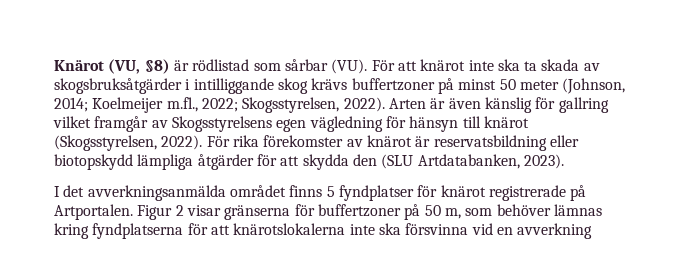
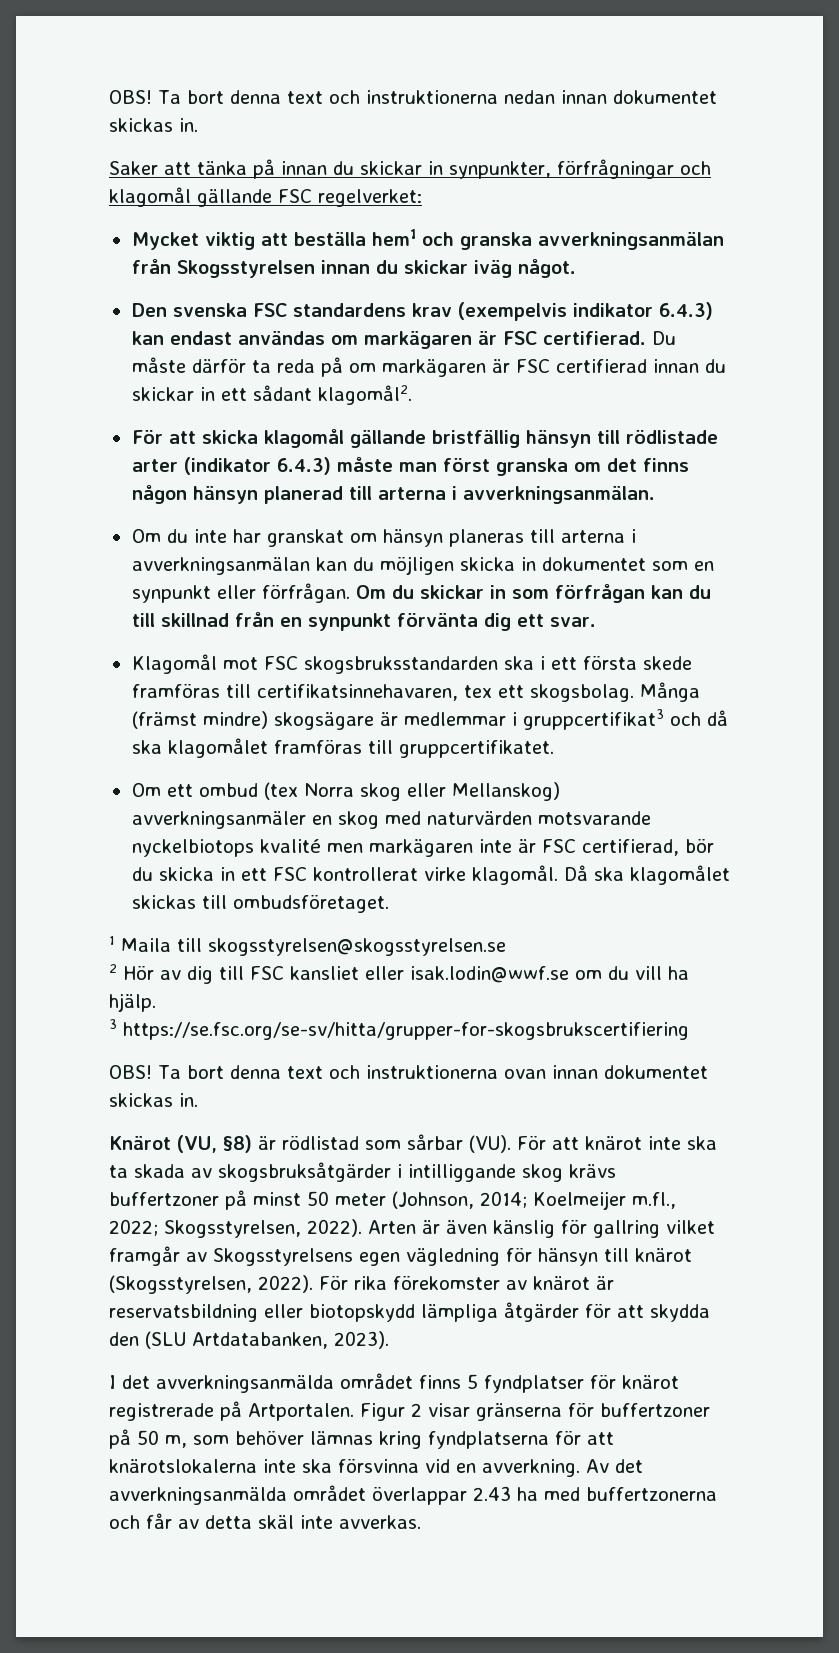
+ OBS! Ta bort denna text och instruktionerna nedan innan dokumentet skickas in.
+ Saker att tänka på innan du skickar in synpunkter, förfrågningar och klagomål gällande FSC regelverket:
+ Mycket viktig att beställa hem1 och granska avverkningsanmälan från Skogsstyrelsen innan du skickar iväg något.
+ Den svenska FSC standardens krav (exempelvis indikator 6.4.3) kan endast användas om markägaren är FSC certifierad. Du måste därför ta reda på om markägaren är FSC certifierad innan du skickar in ett sådant klagomål2.
+ För att skicka klagomål gällande bristfällig hänsyn till rödlistade arter (indikator 6.4.3) måste man först granska om det finns någon hänsyn planerad till arterna i avverkningsanmälan.
+ Om du inte har granskat om hänsyn planeras till arterna i avverkningsanmälan kan du möjligen skicka in dokumentet som en synpunkt eller förfrågan. Om du skickar in som förfrågan kan du till skillnad från en synpunkt förvänta dig ett svar.
+ Klagomål mot FSC skogsbruksstandarden ska i ett första skede framföras till certifikatsinnehavaren, tex ett skogsbolag. Många (främst mindre) skogsägare är medlemmar i gruppcertifikat3 och då ska klagomålet framföras till gruppcertifikatet.
+ Om ett ombud (tex Norra skog eller Mellanskog) avverkningsanmäler en skog med naturvärden motsvarande nyckelbiotops kvalité men markägaren inte är FSC certifierad, bör du skicka in ett FSC kontrollerat virke klagomål. Då ska klagomålet skickas till ombudsföretaget.
+ 1 Maila till skogsstyrelsen@skogsstyrelsen.se
+ 2 Hör av dig till FSC kansliet eller isak.lodin@wwf.se om du vill ha hjälp.
+ 3 https://se.fsc.org/se-sv/hitta/grupper-for-skogsbrukscertifiering
+ OBS! Ta bort denna text och instruktionerna ovan innan dokumentet skickas in.
- Figur 2 visar gränserna för buffertzoner på 50 m, som behöver lämnas kring fyndplatserna för att knärotslokalerna inte ska försvinna vid en avverkning
+ Figur 2 visar gränserna för buffertzoner på 50 m, som behöver lämnas kring fyndplatserna för att knärotslokalerna inte ska försvinna vid en avverkning. Av det avverkningsanmälda området överlappar 2.43 ha med buffertzonerna och får av detta skäl inte avverkas.

